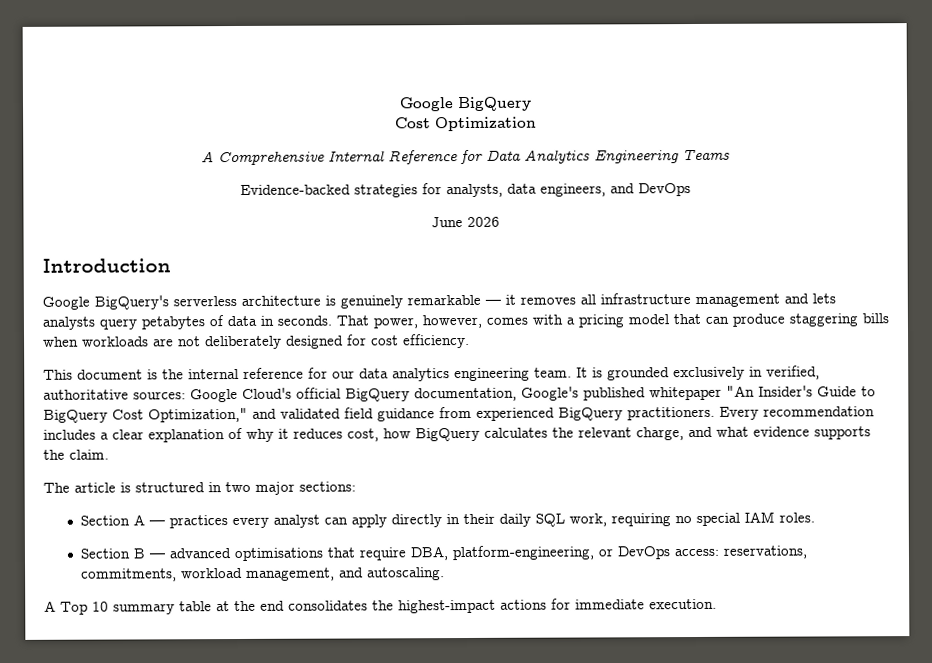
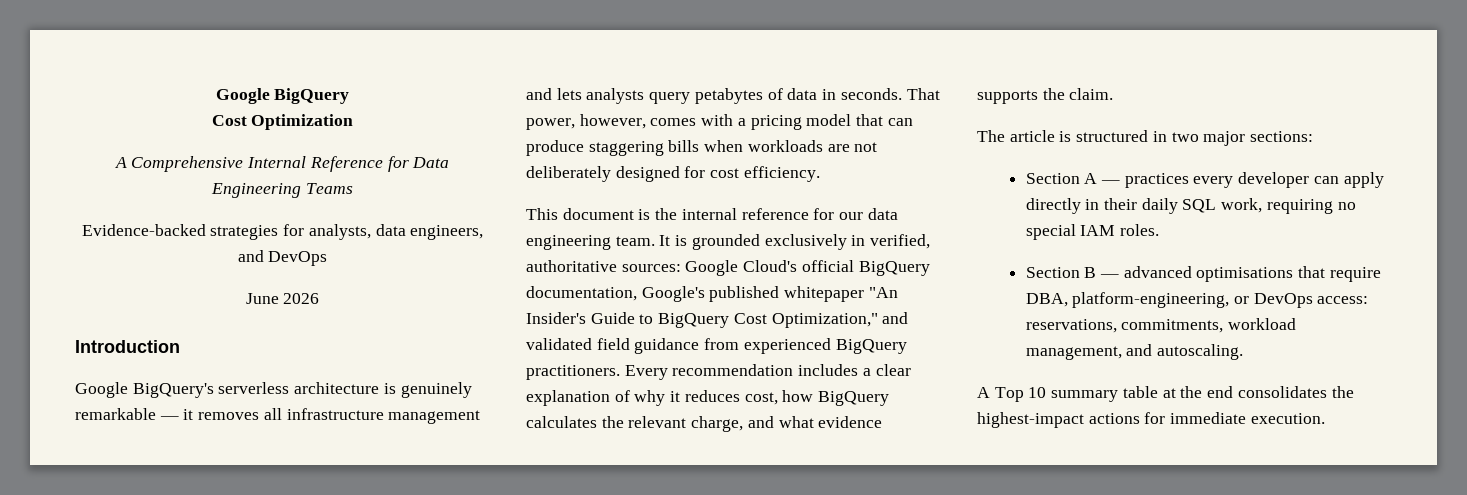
- A Comprehensive Internal Reference for Data Analytics Engineering Teams
+ A Comprehensive Internal Reference for Data Engineering Teams
- This document is the internal reference for our data analytics engineering team.
+ This document is the internal reference for our data engineering team.
- Section A — practices every analyst can apply directly in their daily SQL work, requiring no special IAM roles.
+ Section A — practices every developer can apply directly in their daily SQL work, requiring no special IAM roles.

